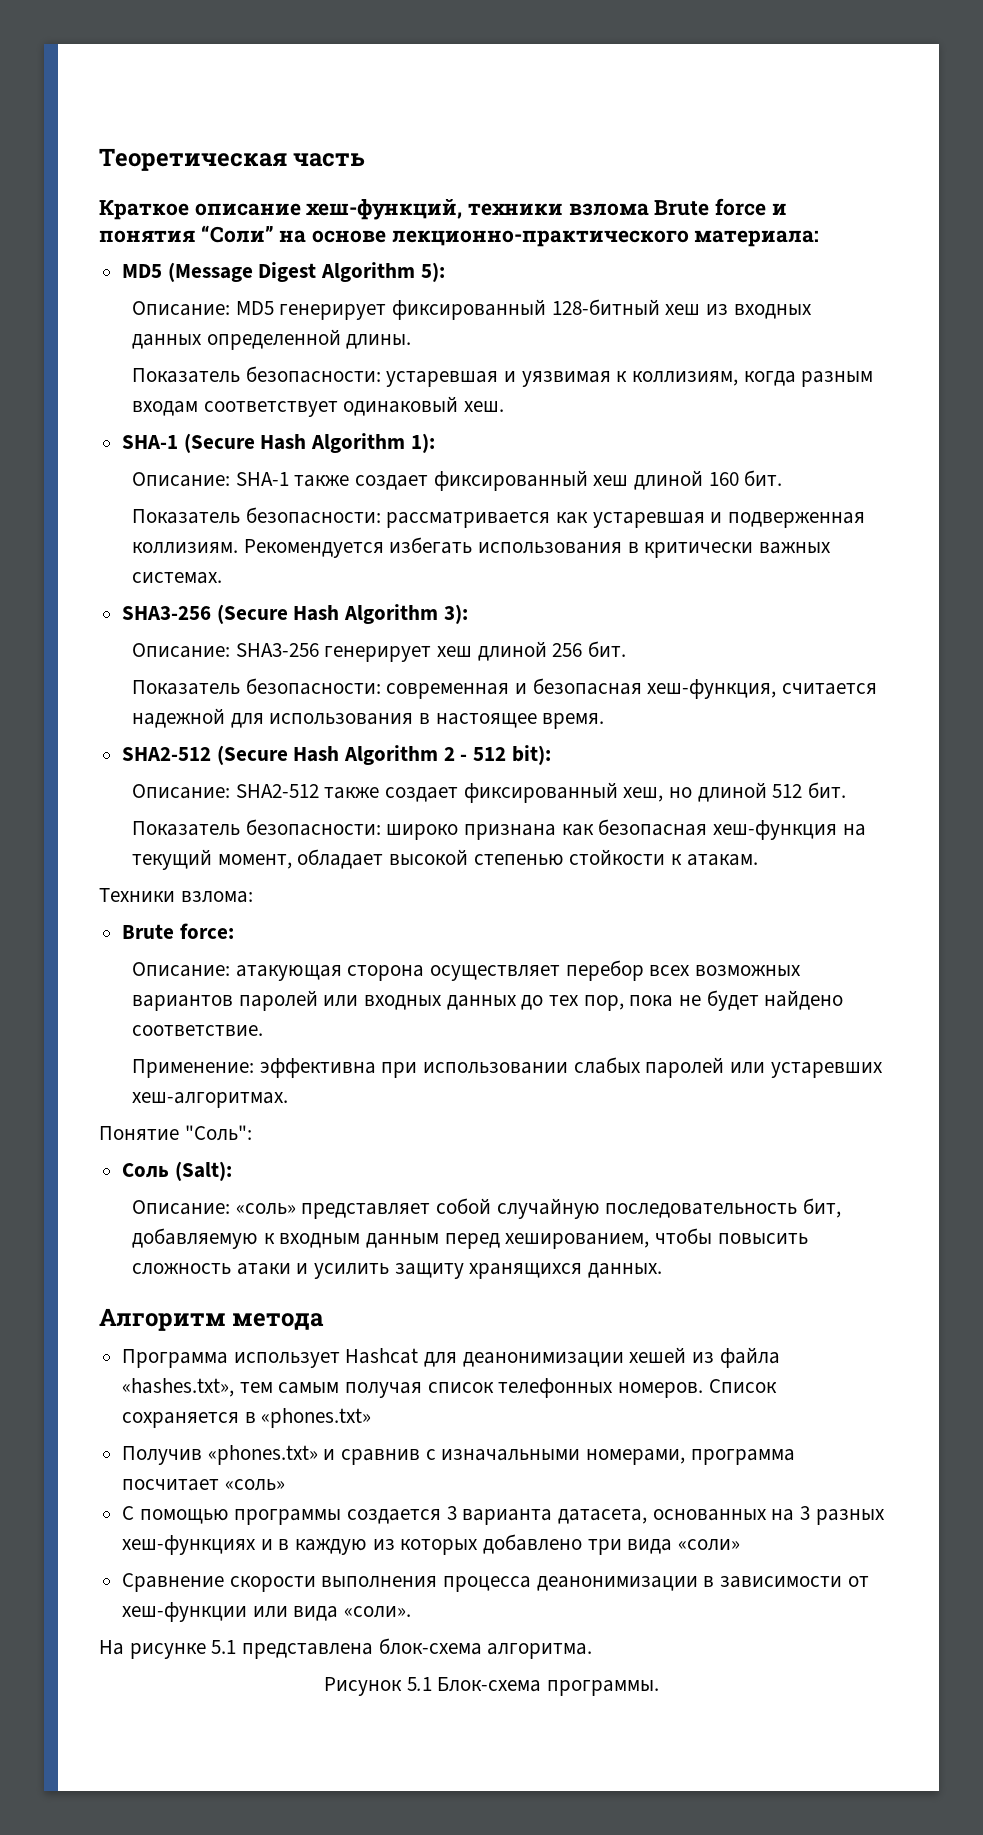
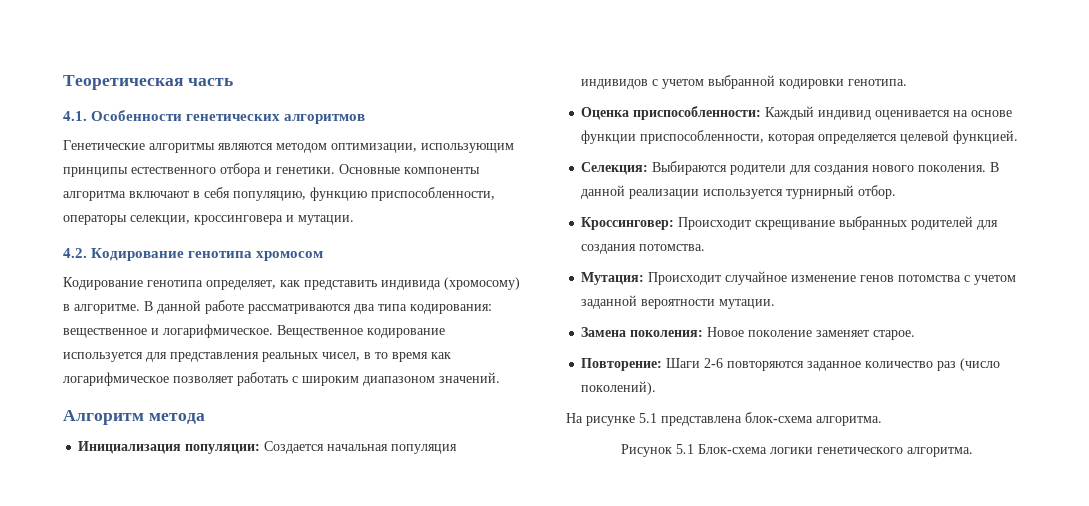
- Краткое описание хеш-функций, техники взлома Brute force и понятия “Соли” на основе лекционно-практического материала:
- MD5 (Message Digest Algorithm 5):
- Описание: MD5 генерирует фиксированный 128-битный хеш из входных данных определенной длины.
- Показатель безопасности: устаревшая и уязвимая к коллизиям, когда разным входам соответствует одинаковый хеш.
- SHA-1 (Secure Hash Algorithm 1):
- Описание: SHA-1 также создает фиксированный хеш длиной 160 бит.
- Показатель безопасности: рассматривается как устаревшая и подверженная коллизиям. Рекомендуется избегать использования в критически важных системах.
- SHA3-256 (Secure Hash Algorithm 3):
- Описание: SHA3-256 генерирует хеш длиной 256 бит.
- Показатель безопасности: современная и безопасная хеш-функция, считается надежной для использования в настоящее время.
- SHA2-512 (Secure Hash Algorithm 2 - 512 bit):
- Описание: SHA2-512 также создает фиксированный хеш, но длиной 512 бит.
- Показатель безопасности: широко признана как безопасная хеш-функция на текущий момент, обладает высокой степенью стойкости к атакам.
- Техники взлома:
- Brute force:
- Описание: атакующая сторона осуществляет перебор всех возможных вариантов паролей или входных данных до тех пор, пока не будет найдено соответствие.
- Применение: эффективна при использовании слабых паролей или устаревших хеш-алгоритмах.
- Понятие "Соль":
- Соль (Salt):
- Описание: «соль» представляет собой случайную последовательность бит, добавляемую к входным данным перед хешированием, чтобы повысить сложность атаки и усилить защиту хранящихся данных.
+ 4.1. Особенности генетических алгоритмов
+ Генетические алгоритмы являются методом оптимизации, использующим принципы естественного отбора и генетики. Основные компоненты алгоритма включают в себя популяцию, функцию приспособленности, операторы селекции, кроссинговера и мутации.
+ 4.2. Кодирование генотипа хромосом
+ Кодирование генотипа определяет, как представить индивида (хромосому) в алгоритме. В данной работе рассматриваются два типа кодирования: вещественное и логарифмическое. Вещественное кодирование используется для представления реальных чисел, в то время как логарифмическое позволяет работать с широким диапазоном значений.
  Алгоритм метода
- Программа использует Hashcat для деанонимизации хешей из файла «hashes.txt», тем самым получая список телефонных номеров. Список сохраняется в «phones.txt»
- Получив «phones.txt» и сравнив с изначальными номерами, программа посчитает «соль»
- С помощью программы создается 3 варианта датасета, основанных на 3 разных хеш-функциях и в каждую из которых добавлено три вида «соли»
- Сравнение скорости выполнения процесса деанонимизации в зависимости от хеш-функции или вида «соли».
+ Инициализация популяции: Создается начальная популяция индивидов с учетом выбранной кодировки генотипа.
+ Оценка приспособленности: Каждый индивид оценивается на основе функции приспособленности, которая определяется целевой функцией.
+ Селекция: Выбираются родители для создания нового поколения. В данной реализации используется турнирный отбор.
+ Кроссинговер: Происходит скрещивание выбранных родителей для создания потомства.
+ Мутация: Происходит случайное изменение генов потомства с учетом заданной вероятности мутации.
+ Замена поколения: Новое поколение заменяет старое.
+ Повторение: Шаги 2-6 повторяются заданное количество раз (число поколений).
- Рисунок 5.1 Блок-схема программы.
+ Рисунок 5.1 Блок-схема логики генетического алгоритма.

